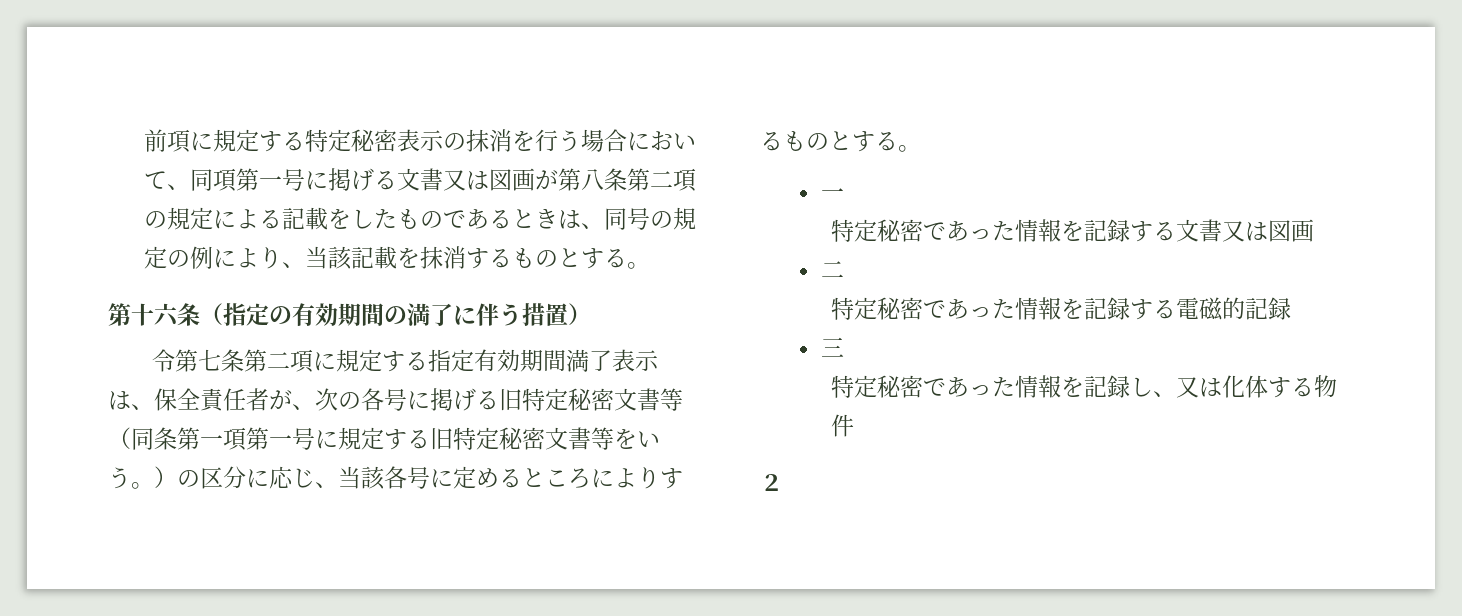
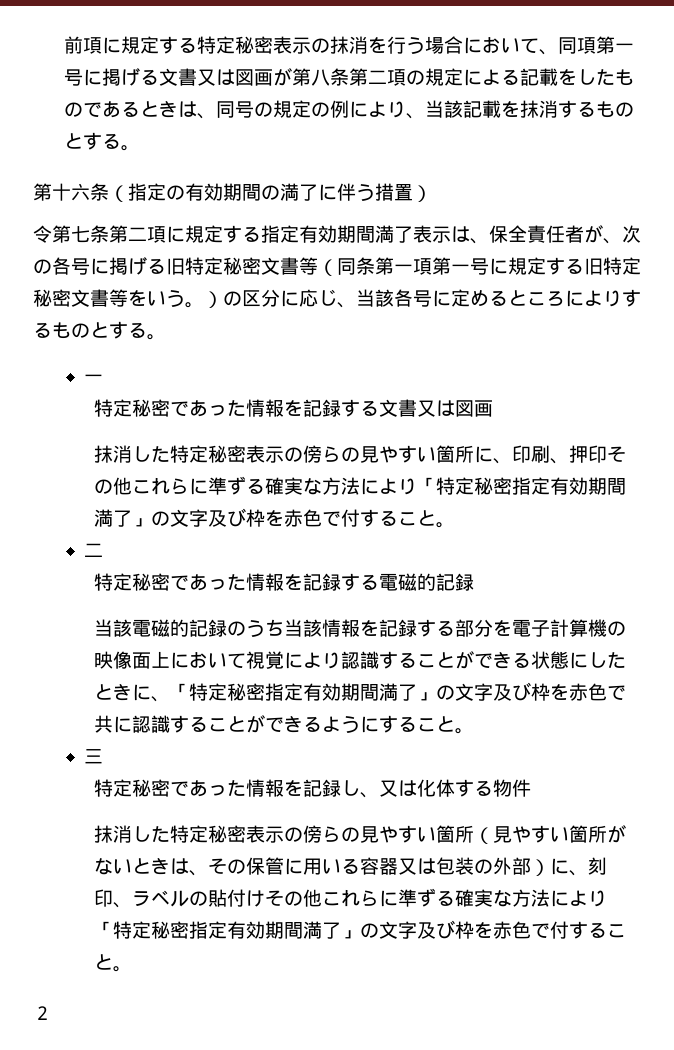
+ 抹消した特定秘密表示の傍らの見やすい箇所に、印刷、押印その他これらに準ずる確実な方法により「特定秘密指定有効期間満了」の文字及び枠を赤色で付すること。
+ 当該電磁的記録のうち当該情報を記録する部分を電子計算機の映像面上において視覚により認識することができる状態にしたときに、「特定秘密指定有効期間満了」の文字及び枠を赤色で共に認識することができるようにすること。
+ 抹消した特定秘密表示の傍らの見やすい箇所（見やすい箇所がないときは、その保管に用いる容器又は包装の外部）に、刻印、ラベルの貼付けその他これらに準ずる確実な方法により「特定秘密指定有効期間満了」の文字及び枠を赤色で付すること。

